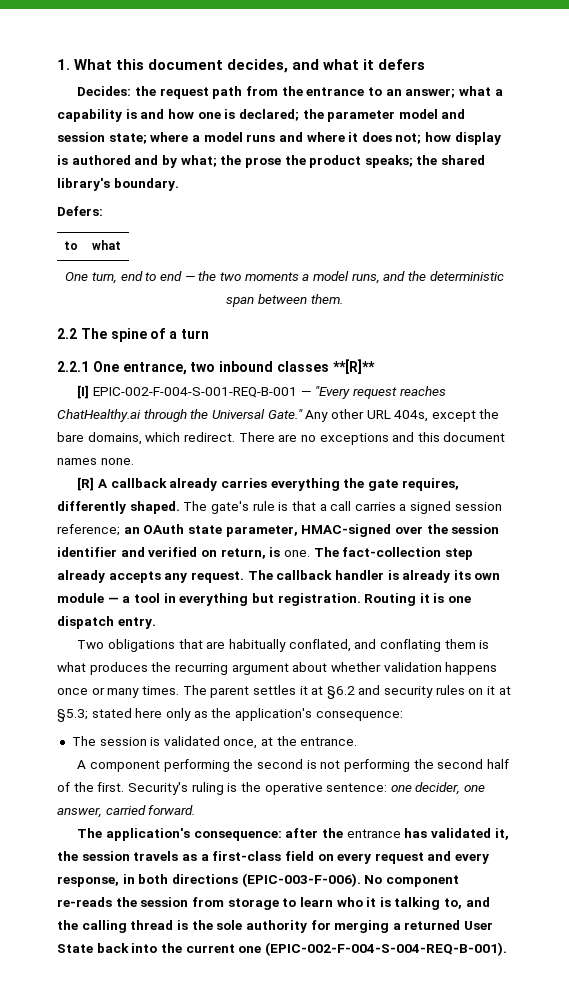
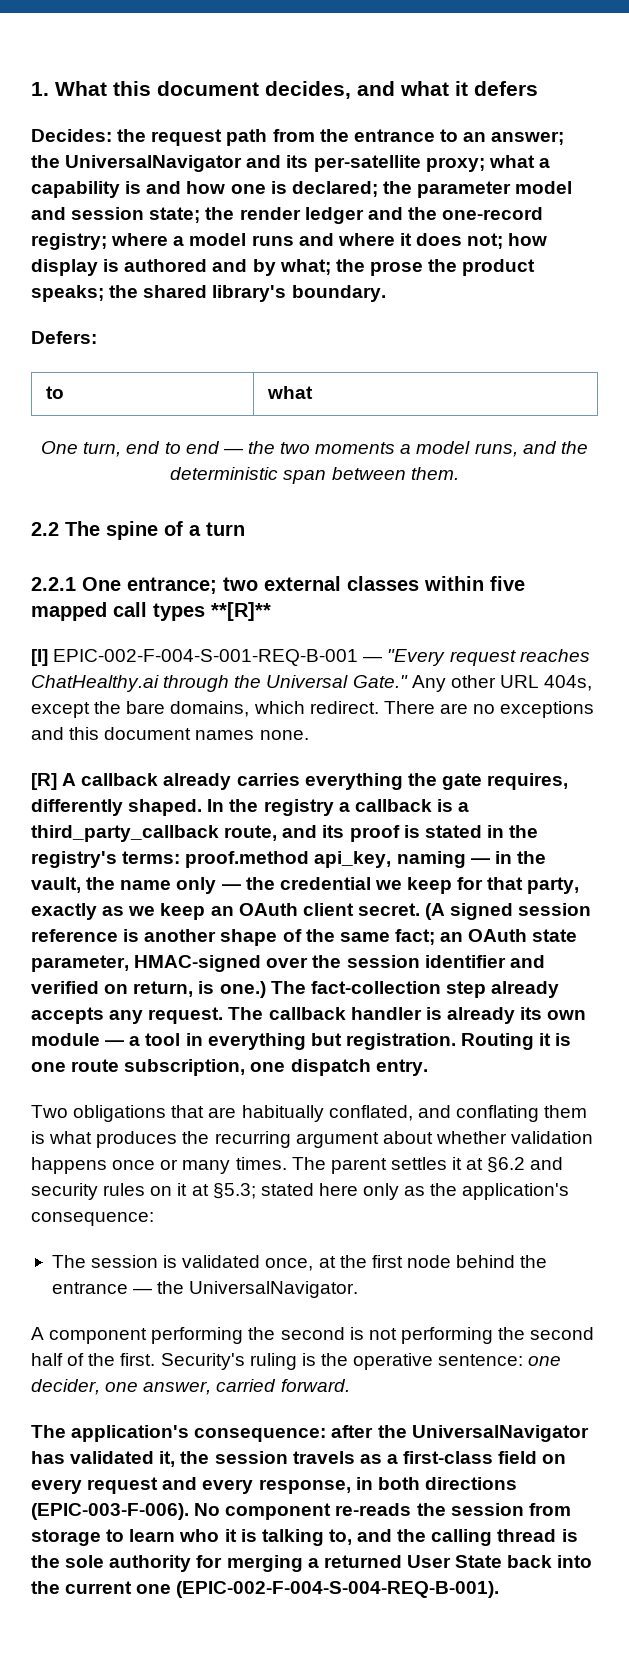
- Decides: the request path from the entrance to an answer; what a capability is and how one is declared; the parameter model and session state; where a model runs and where it does not; how display is authored and by what; the prose the product speaks; the shared library's boundary.
+ Decides: the request path from the entrance to an answer; the UniversalNavigator and its per-satellite proxy; what a capability is and how one is declared; the parameter model and session state; the render ledger and the one-record registry; where a model runs and where it does not; how display is authored and by what; the prose the product speaks; the shared library's boundary.
- 2.2.1 One entrance, two inbound classes **[R]**
+ 2.2.1 One entrance; two external classes within five mapped call types **[R]**
- The gate's rule is that a call carries a signed session reference; an OAuth state parameter, HMAC-signed over the session identifier and verified on return, is one.
+ In the registry a callback is a third_party_callback route, and its proof is stated in the registry's terms: proof.method api_key, naming — in the vault, the name only — the credential we keep for that party, exactly as we keep an OAuth client secret. (A signed session reference is another shape of the same fact; an OAuth state parameter, HMAC-signed over the session identifier and verified on return, is one.)
- Routing it is one dispatch entry.
+ Routing it is one route subscription, one dispatch entry.
- The session is validated once, at the entrance.
+ The session is validated once, at the first node behind the entrance — the UniversalNavigator.
- The application's consequence: after the entrance has validated it, the session travels as a first-class field on every request and every response, in both directions (EPIC-003-F-006).
+ The application's consequence: after the UniversalNavigator has validated it, the session travels as a first-class field on every request and every response, in both directions (EPIC-003-F-006).

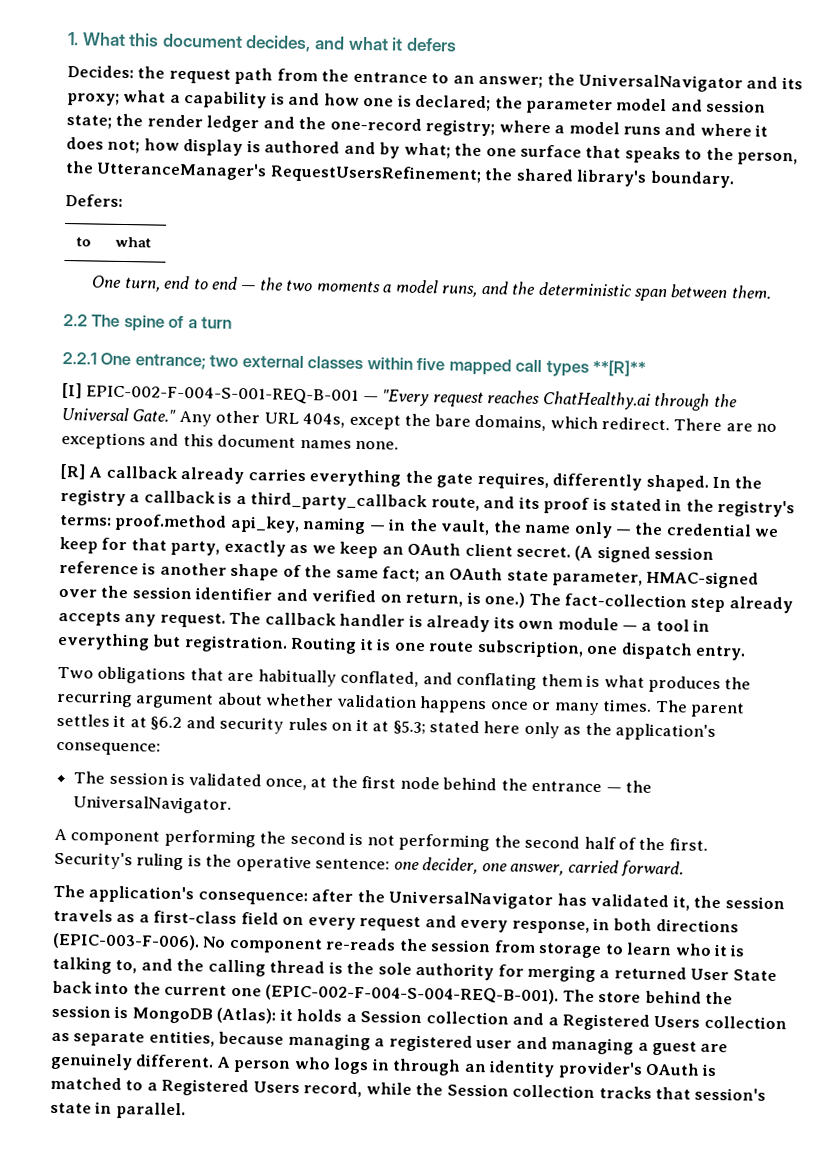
- Decides: the request path from the entrance to an answer; the UniversalNavigator and its per-satellite proxy; what a capability is and how one is declared; the parameter model and session state; the render ledger and the one-record registry; where a model runs and where it does not; how display is authored and by what; the prose the product speaks; the shared library's boundary.
+ Decides: the request path from the entrance to an answer; the UniversalNavigator and its proxy; what a capability is and how one is declared; the parameter model and session state; the render ledger and the one-record registry; where a model runs and where it does not; how display is authored and by what; the one surface that speaks to the person, the UtteranceManager's RequestUsersRefinement; the shared library's boundary.
+ The store behind the session is MongoDB (Atlas): it holds a Session collection and a Registered Users collection as separate entities, because managing a registered user and managing a guest are genuinely different. A person who logs in through an identity provider's OAuth is matched to a Registered Users record, while the Session collection tracks that session's state in parallel.

